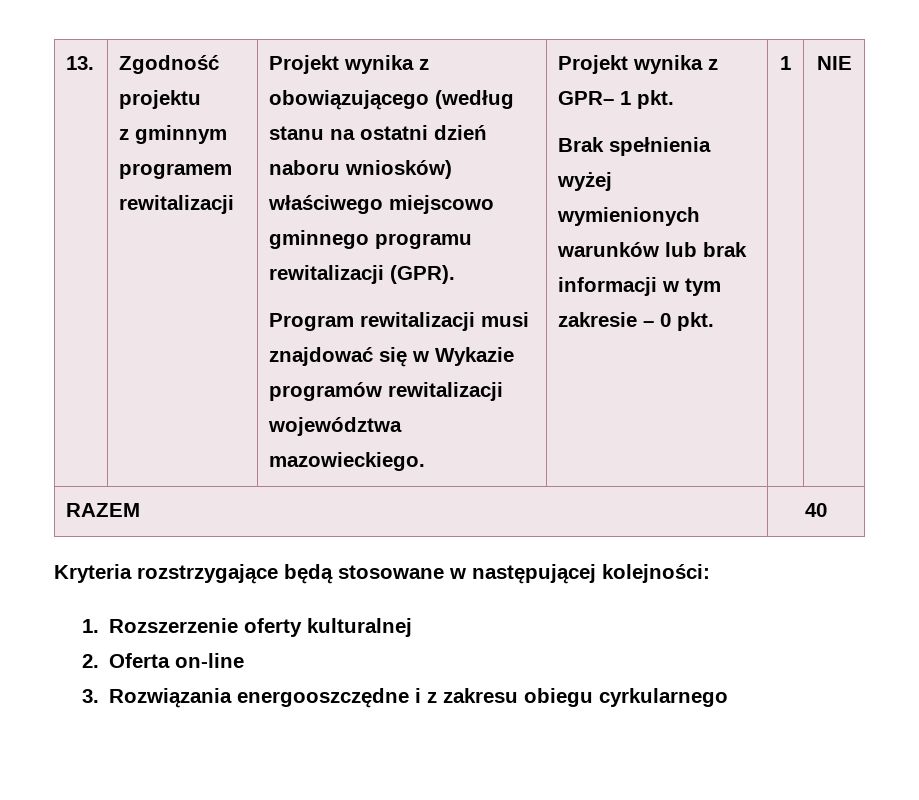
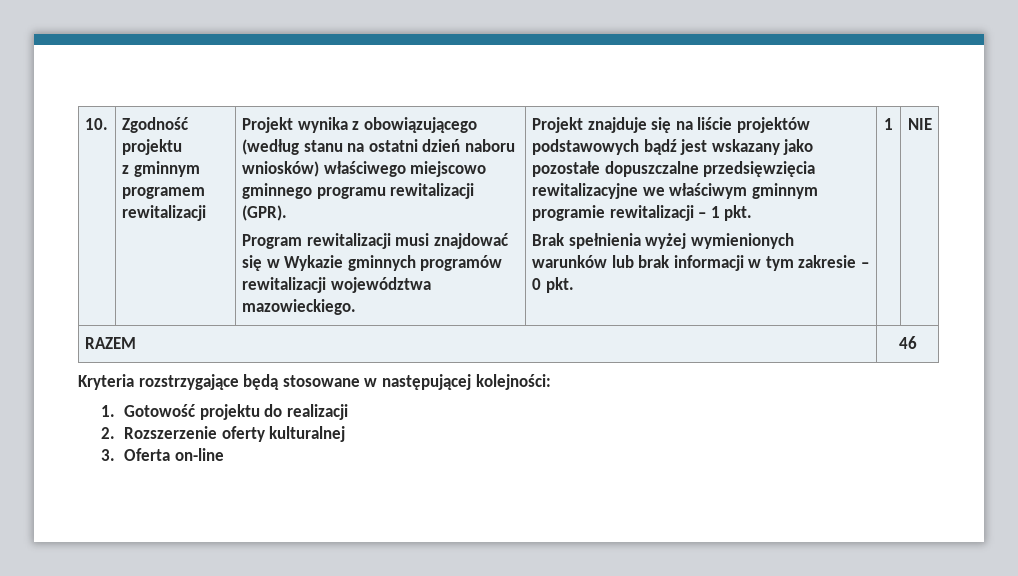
- 13.
+ 10.
- Program rewitalizacji musi znajdować się w Wykazie programów rewitalizacji województwa mazowieckiego.
+ Program rewitalizacji musi znajdować się w Wykazie gminnych programów rewitalizacji województwa mazowieckiego.
- Projekt wynika z GPR– 1 pkt.
+ Projekt znajduje się na liście projektów podstawowych bądź jest wskazany jako pozostałe dopuszczalne przedsięwzięcia rewitalizacyjne we właściwym gminnym programie rewitalizacji – 1 pkt.
- RAZEM | 40
+ RAZEM | 46
- 1. Rozszerzenie oferty kulturalnej
+ 1. Gotowość projektu do realizacji
+ 2. Rozszerzenie oferty kulturalnej
- 2. Oferta on-line
+ 3. Oferta on-line
- 3. Rozwiązania energooszczędne i z zakresu obiegu cyrkularnego

